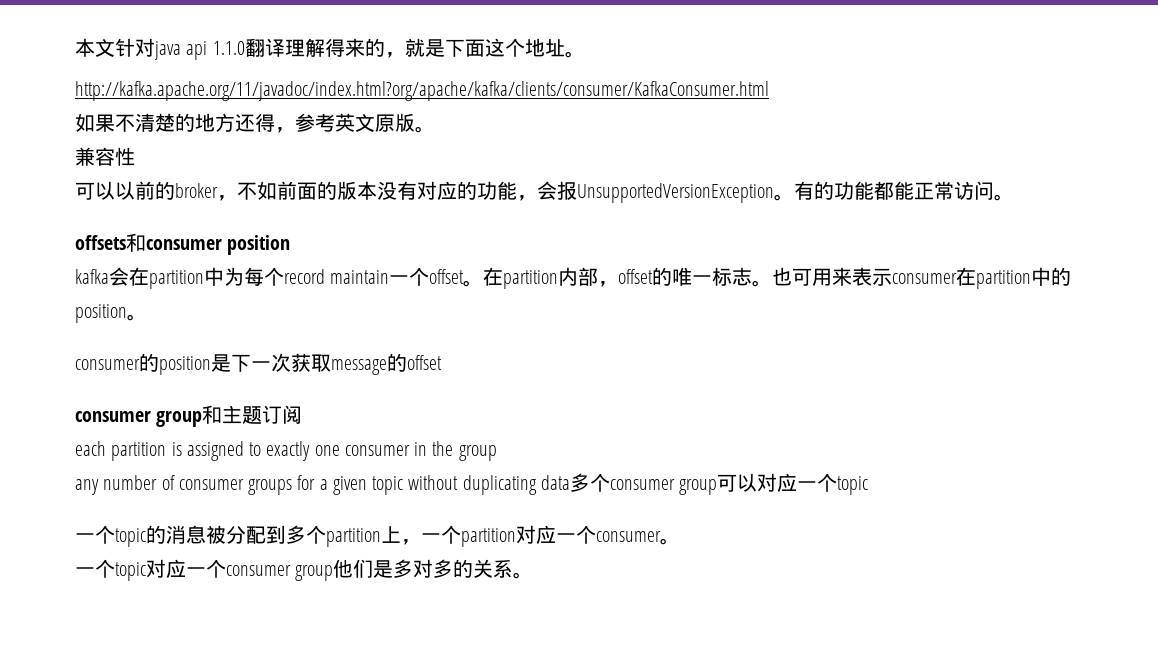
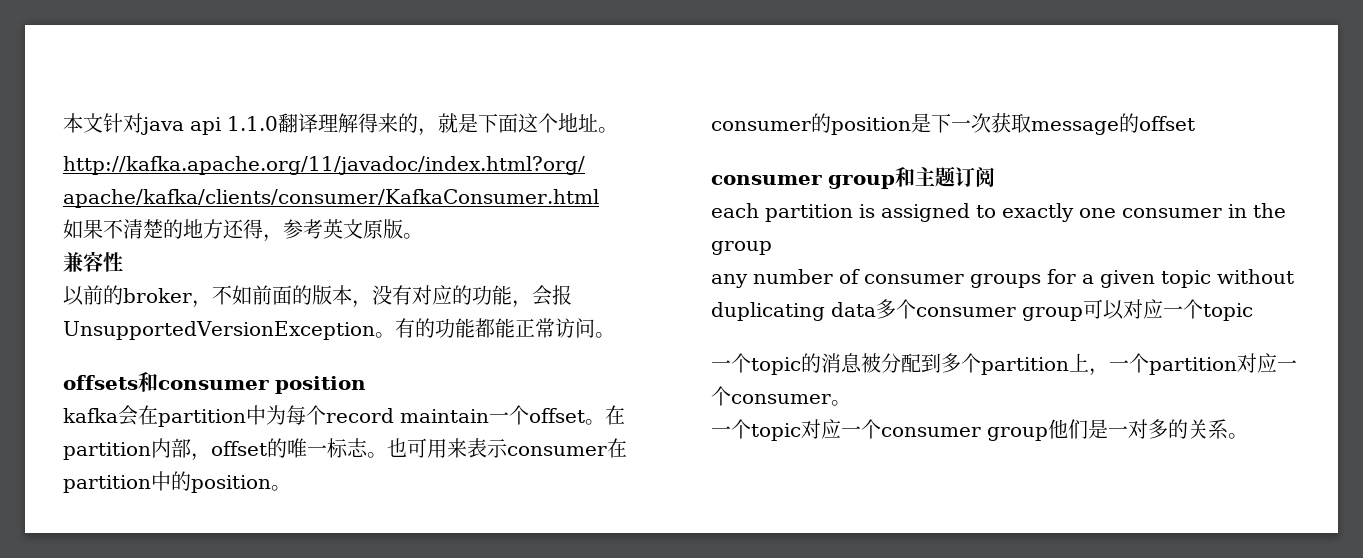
- 可以以前的broker，不如前面的版本没有对应的功能，会报UnsupportedVersionException。
+ 以前的broker，不如前面的版本，没有对应的功能，会报UnsupportedVersionException。
- 一个topic对应一个consumer group他们是多对多的关系。
+ 一个topic对应一个consumer group他们是一对多的关系。

